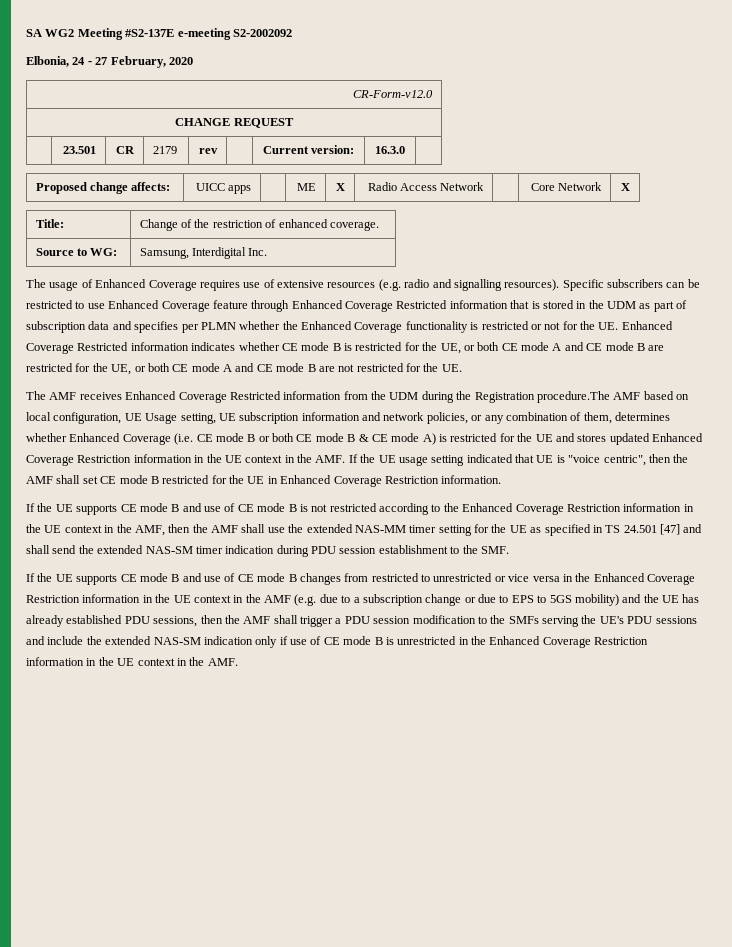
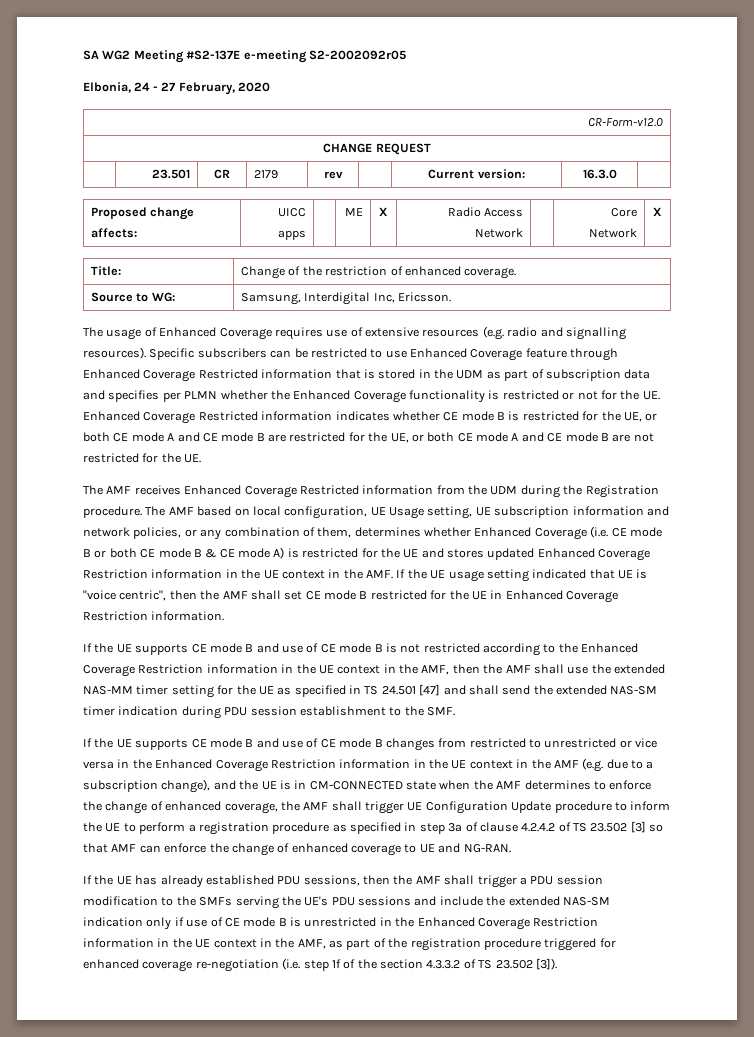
- SA WG2 Meeting #S2-137E e-meeting S2-2002092
+ SA WG2 Meeting #S2-137E e-meeting S2-2002092r05
- Source to WG: | Samsung, Interdigital Inc.
+ Source to WG: | Samsung, Interdigital Inc, Ericsson.
- The AMF receives Enhanced Coverage Restricted information from the UDM during the Registration procedure.The AMF based on local configuration, UE Usage setting, UE subscription information and network policies, or any combination of them, determines whether Enhanced Coverage (i.e. CE mode B or both CE mode B & CE mode A) is restricted for the UE and stores updated Enhanced Coverage Restriction information in the UE context in the AMF. If the UE usage setting indicated that UE is "voice centric", then the AMF shall set CE mode B restricted for the UE in Enhanced Coverage Restriction information.
+ The AMF receives Enhanced Coverage Restricted information from the UDM during the Registration procedure. The AMF based on local configuration, UE Usage setting, UE subscription information and network policies, or any combination of them, determines whether Enhanced Coverage (i.e. CE mode B or both CE mode B & CE mode A) is restricted for the UE and stores updated Enhanced Coverage Restriction information in the UE context in the AMF. If the UE usage setting indicated that UE is "voice centric", then the AMF shall set CE mode B restricted for the UE in Enhanced Coverage Restriction information.
- If the UE supports CE mode B and use of CE mode B changes from restricted to unrestricted or vice versa in the Enhanced Coverage Restriction information in the UE context in the AMF (e.g. due to a subscription change or due to EPS to 5GS mobility) and the UE has already established PDU sessions, then the AMF shall trigger a PDU session modification to the SMFs serving the UE's PDU sessions and include the extended NAS-SM indication only if use of CE mode B is unrestricted in the Enhanced Coverage Restriction information in the UE context in the AMF.
+ If the UE supports CE mode B and use of CE mode B changes from restricted to unrestricted or vice versa in the Enhanced Coverage Restriction information in the UE context in the AMF (e.g. due to a subscription change), and the UE is in CM-CONNECTED state when the AMF determines to enforce the change of enhanced coverage, the AMF shall trigger UE Configuration Update procedure to inform the UE to perform a registration procedure as specified in step 3a of clause 4.2.4.2 of TS 23.502 [3] so that AMF can enforce the change of enhanced coverage to UE and NG-RAN.
+ If the UE has already established PDU sessions, then the AMF shall trigger a PDU session modification to the SMFs serving the UE's PDU sessions and include the extended NAS-SM indication only if use of CE mode B is unrestricted in the Enhanced Coverage Restriction information in the UE context in the AMF, as part of the registration procedure triggered for enhanced coverage re-negotiation (i.e. step 1f of the section 4.3.3.2 of TS 23.502 [3]).

